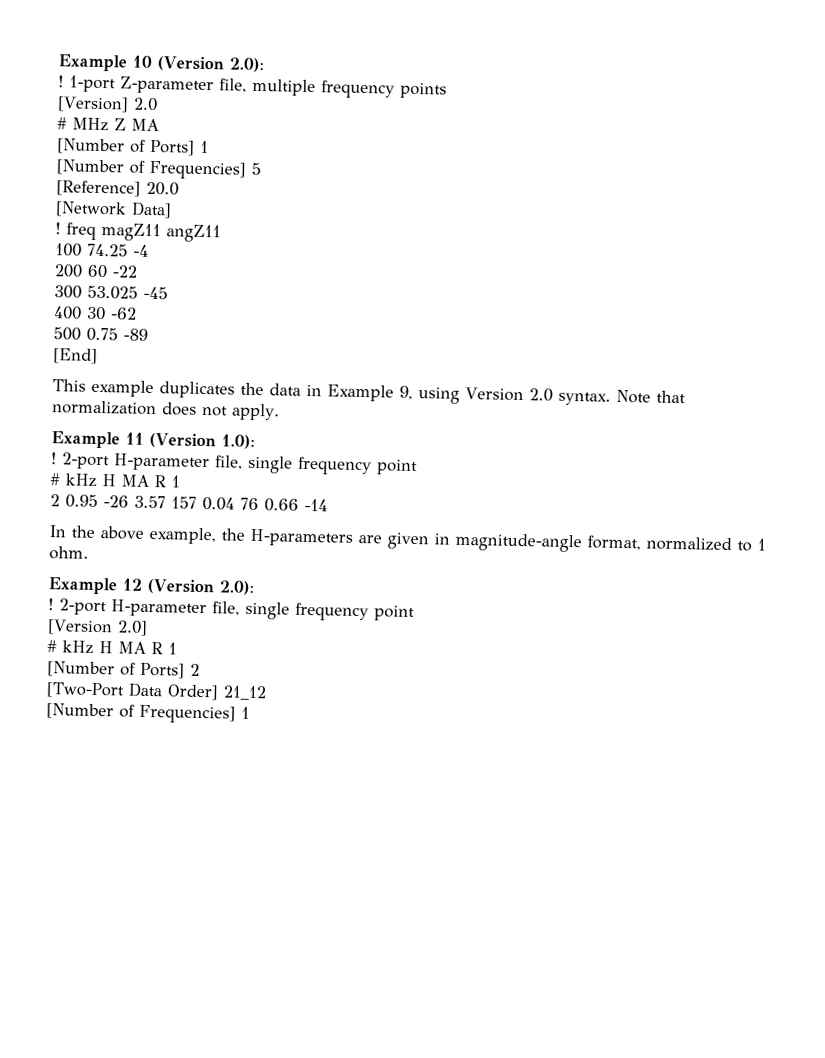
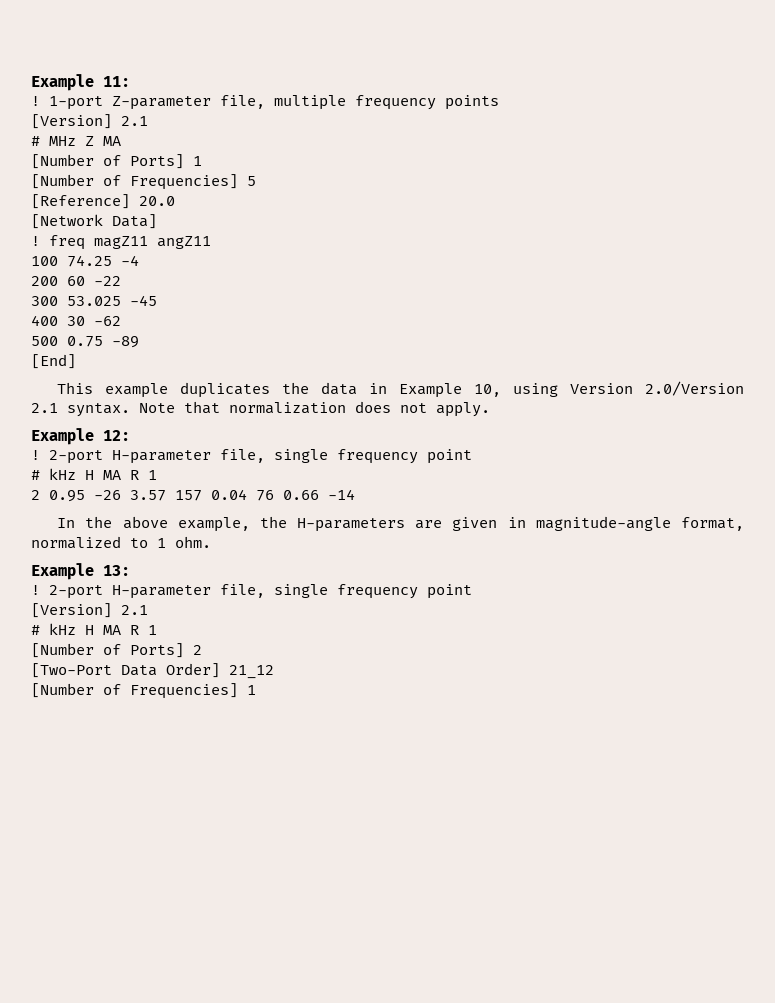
- Example 10 (Version 2.0):
+ Example 11:
  1-port Z-parameter file, multiple frequency points
- [Version] 2.0
+ [Version] 2.1
- This example duplicates the data in Example 9, using Version 2.0 syntax.
+ This example duplicates the data in Example 10, using Version 2.0/Version 2.1 syntax.
- Example 11 (Version 1.0):
+ Example 12:
- Example 12 (Version 2.0):
+ Example 13:
  ! 2-port H-parameter file, single frequency point
- [Version 2.0]
+ [Version] 2.1

